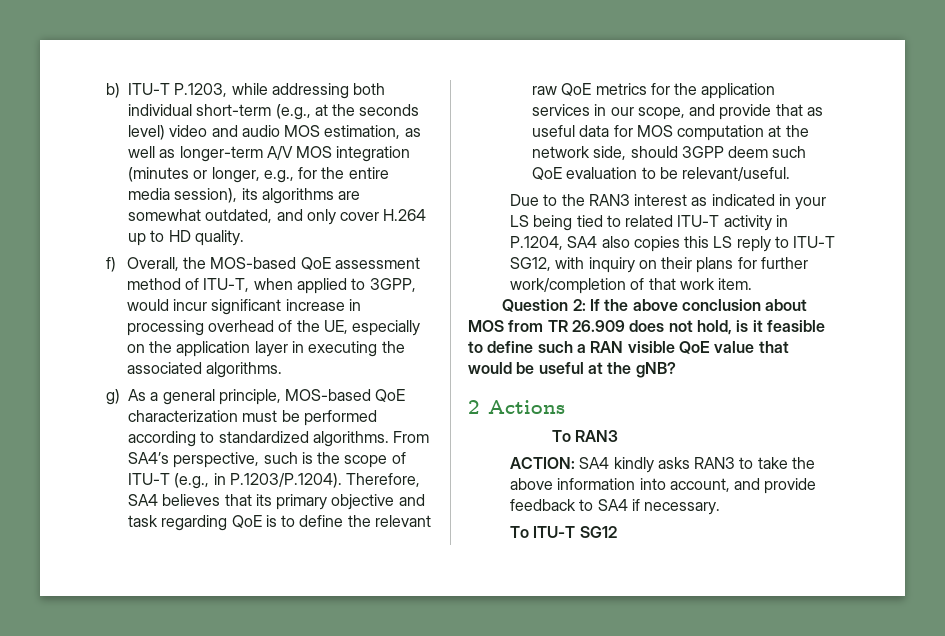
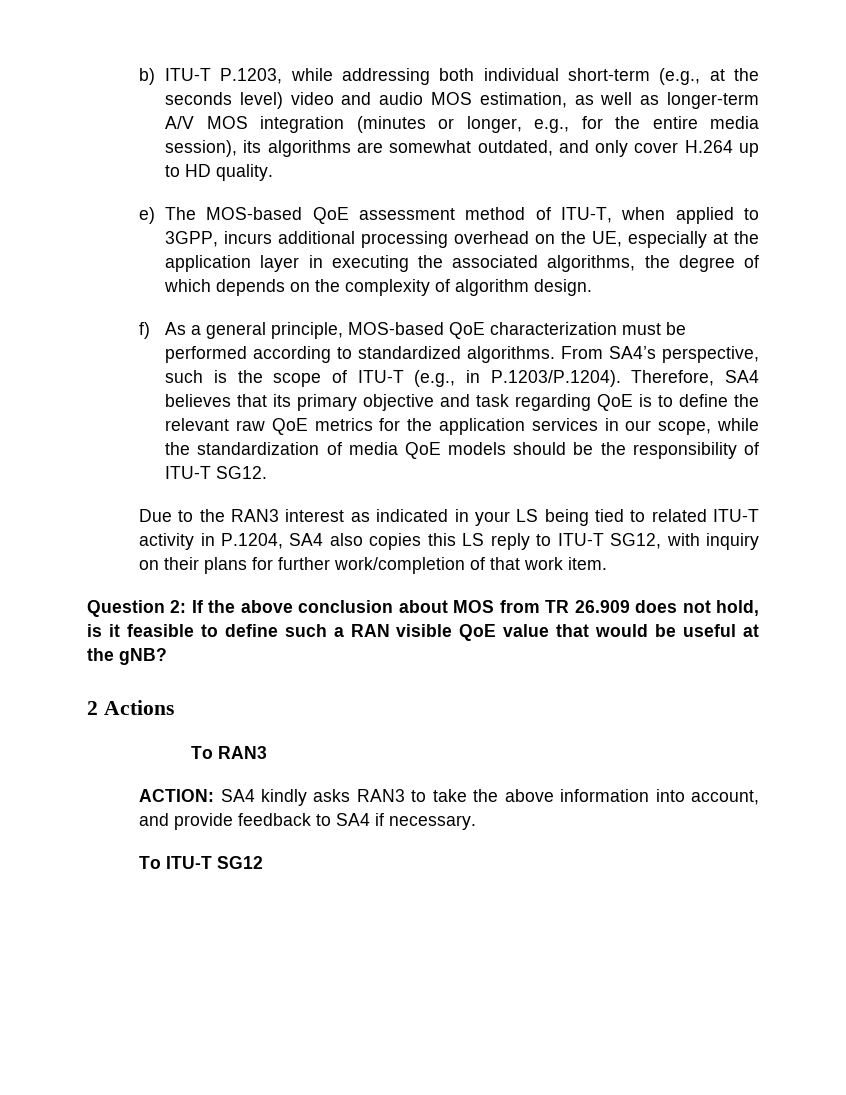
- f) Overall, the MOS-based QoE assessment method of ITU-T, when applied to 3GPP, would incur significant increase in processing overhead of the UE, especially on the application layer in executing the associated algorithms.
- g) As a general principle, MOS-based QoE characterization must be performed according to standardized algorithms.
+ e) The MOS-based QoE assessment method of ITU-T, when applied to 3GPP, incurs additional processing overhead on the UE, especially at the application layer in executing the associated algorithms, the degree of which depends on the complexity of algorithm design.
+ f) As a general principle, MOS-based QoE characterization must be performed according to standardized algorithms.
- From SA4’s perspective, such is the scope of ITU-T (e.g., in P.1203/P.1204). Therefore, SA4 believes that its primary objective and task regarding QoE is to define the relevant raw QoE metrics for the application services in our scope, and provide that as useful data for MOS computation at the network side, should 3GPP deem such QoE evaluation to be relevant/useful.
+ From SA4’s perspective, such is the scope of ITU-T (e.g., in P.1203/P.1204). Therefore, SA4 believes that its primary objective and task regarding QoE is to define the relevant raw QoE metrics for the application services in our scope, while the standardization of media QoE models should be the responsibility of ITU-T SG12.

